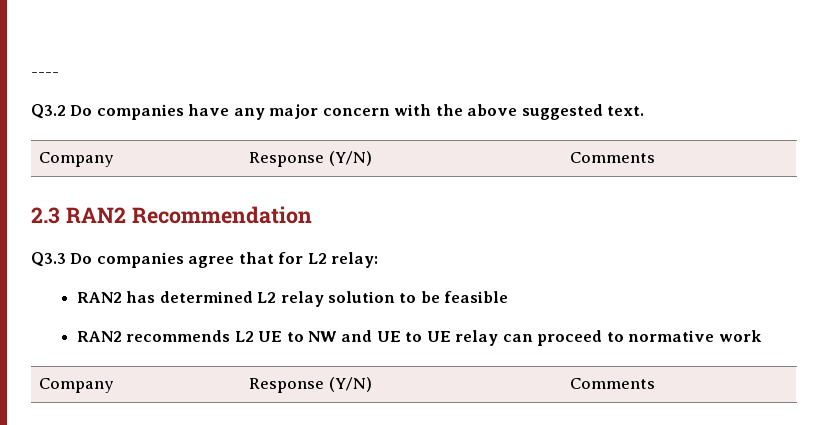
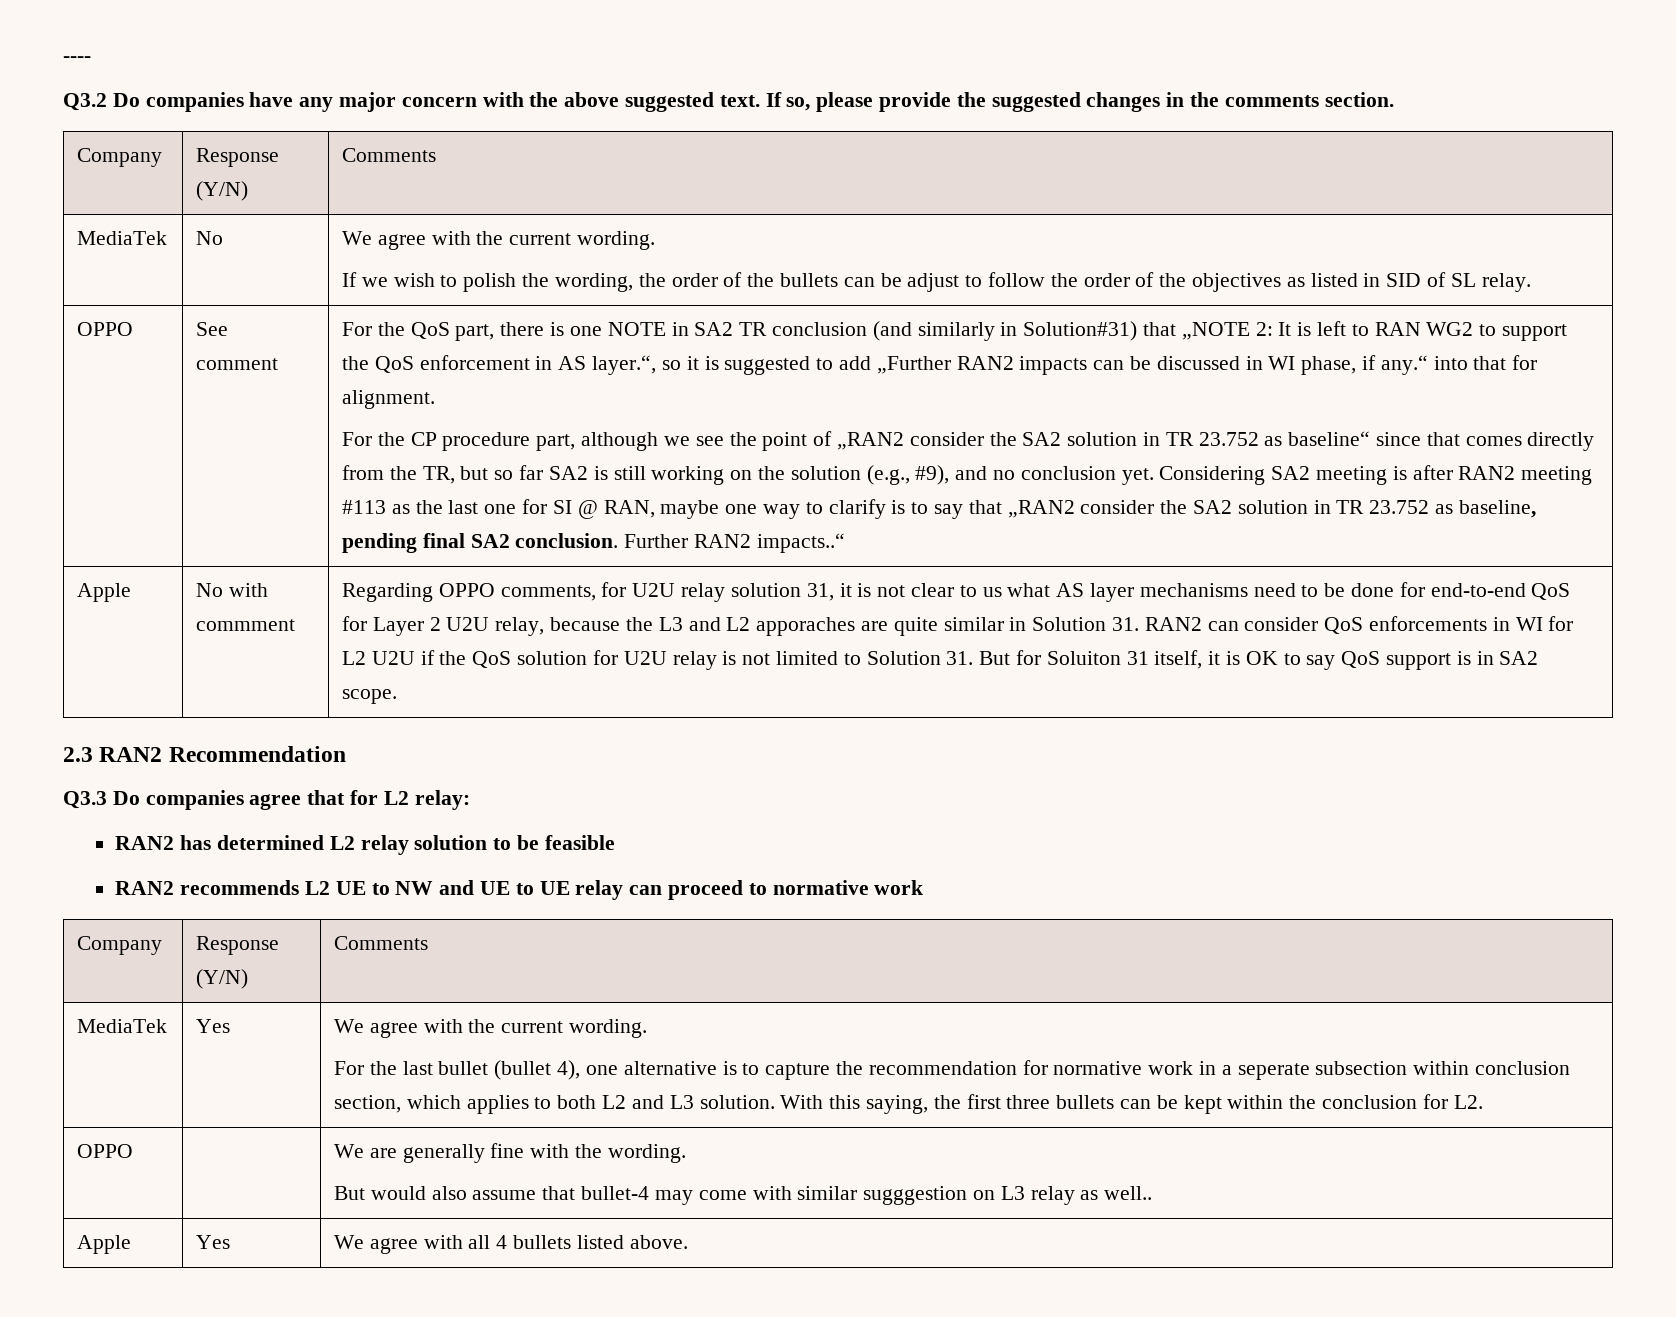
- Q3.2 Do companies have any major concern with the above suggested text.
+ Q3.2 Do companies have any major concern with the above suggested text. If so, please provide the suggested changes in the comments section.
  Company | Response (Y/N) | Comments
+ MediaTek | No | We agree with the current wording.
+ If we wish to polish the wording, the order of the bullets can be adjust to follow the order of the objectives as listed in SID of SL relay.
+ OPPO | See comment | For the QoS part, there is one NOTE in SA2 TR conclusion (and similarly in Solution#31) that „NOTE 2: It is left to RAN WG2 to support the QoS enforcement in AS layer.“, so it is suggested to add „Further RAN2 impacts can be discussed in WI phase, if any.“ into that for alignment.
+ For the CP procedure part, although we see the point of „RAN2 consider the SA2 solution in TR 23.752 as baseline“ since that comes directly from the TR, but so far SA2 is still working on the solution (e.g., #9), and no conclusion yet. Considering SA2 meeting is after RAN2 meeting #113 as the last one for SI @ RAN, maybe one way to clarify is to say that „RAN2 consider the SA2 solution in TR 23.752 as baseline, pending final SA2 conclusion. Further RAN2 impacts..“
+ Apple | No with commment | Regarding OPPO comments, for U2U relay solution 31, it is not clear to us what AS layer mechanisms need to be done for end-to-end QoS for Layer 2 U2U relay, because the L3 and L2 apporaches are quite similar in Solution 31. RAN2 can consider QoS enforcements in WI for L2 U2U if the QoS solution for U2U relay is not limited to Solution 31. But for Soluiton 31 itself, it is OK to say QoS support is in SA2 scope.
+ MediaTek | Yes | We agree with the current wording.
+ For the last bullet (bullet 4), one alternative is to capture the recommendation for normative work in a seperate subsection within conclusion section, which applies to both L2 and L3 solution. With this saying, the first three bullets can be kept within the conclusion for L2.
+ OPPO | | We are generally fine with the wording.
+ But would also assume that bullet-4 may come with similar sugggestion on L3 relay as well..
+ Apple | Yes | We agree with all 4 bullets listed above.

